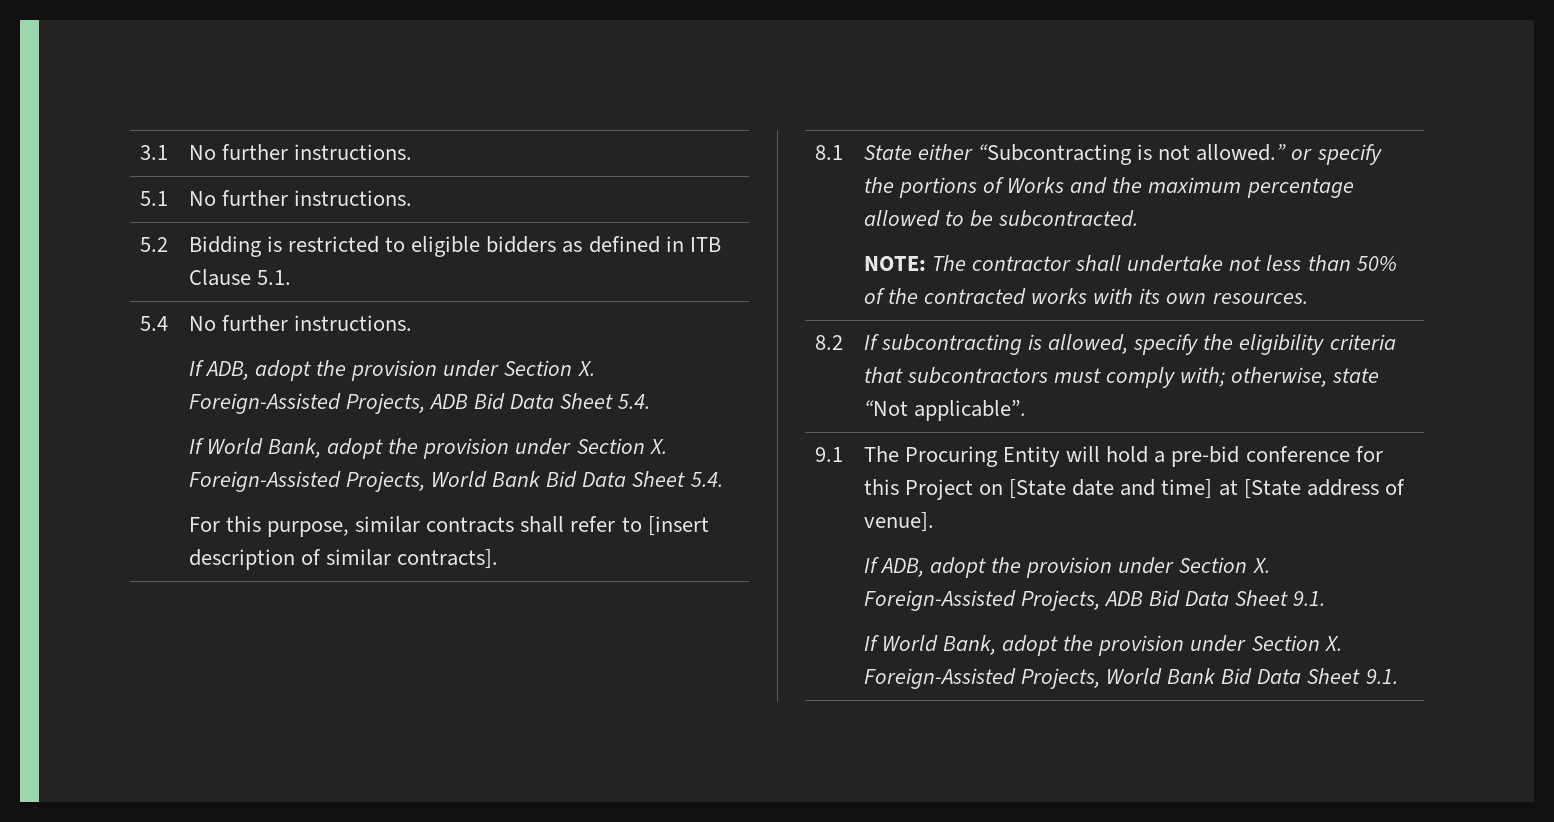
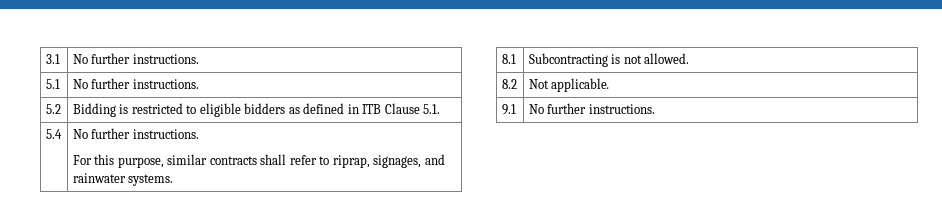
- If ADB, adopt the provision under Section X. Foreign-Assisted Projects, ADB Bid Data Sheet 5.4.
- If World Bank, adopt the provision under Section X. Foreign-Assisted Projects, World Bank Bid Data Sheet 5.4.
- For this purpose, similar contracts shall refer to [insert description of similar contracts].
- 8.1 | State either “Subcontracting is not allowed.” or specify the portions of Works and the maximum percentage allowed to be subcontracted.
- NOTE: The contractor shall undertake not less than 50% of the contracted works with its own resources.
- 8.2 | If subcontracting is allowed, specify the eligibility criteria that subcontractors must comply with; otherwise, state “Not applicable”.
- 9.1 | The Procuring Entity will hold a pre-bid conference for this Project on [State date and time] at [State address of venue].
- If ADB, adopt the provision under Section X. Foreign-Assisted Projects, ADB Bid Data Sheet 9.1.
- If World Bank, adopt the provision under Section X. Foreign-Assisted Projects, World Bank Bid Data Sheet 9.1.
+ For this purpose, similar contracts shall refer to riprap, signages, and rainwater systems.
+ 8.1 | Subcontracting is not allowed.
+ 8.2 | Not applicable.
+ 9.1 | No further instructions.

